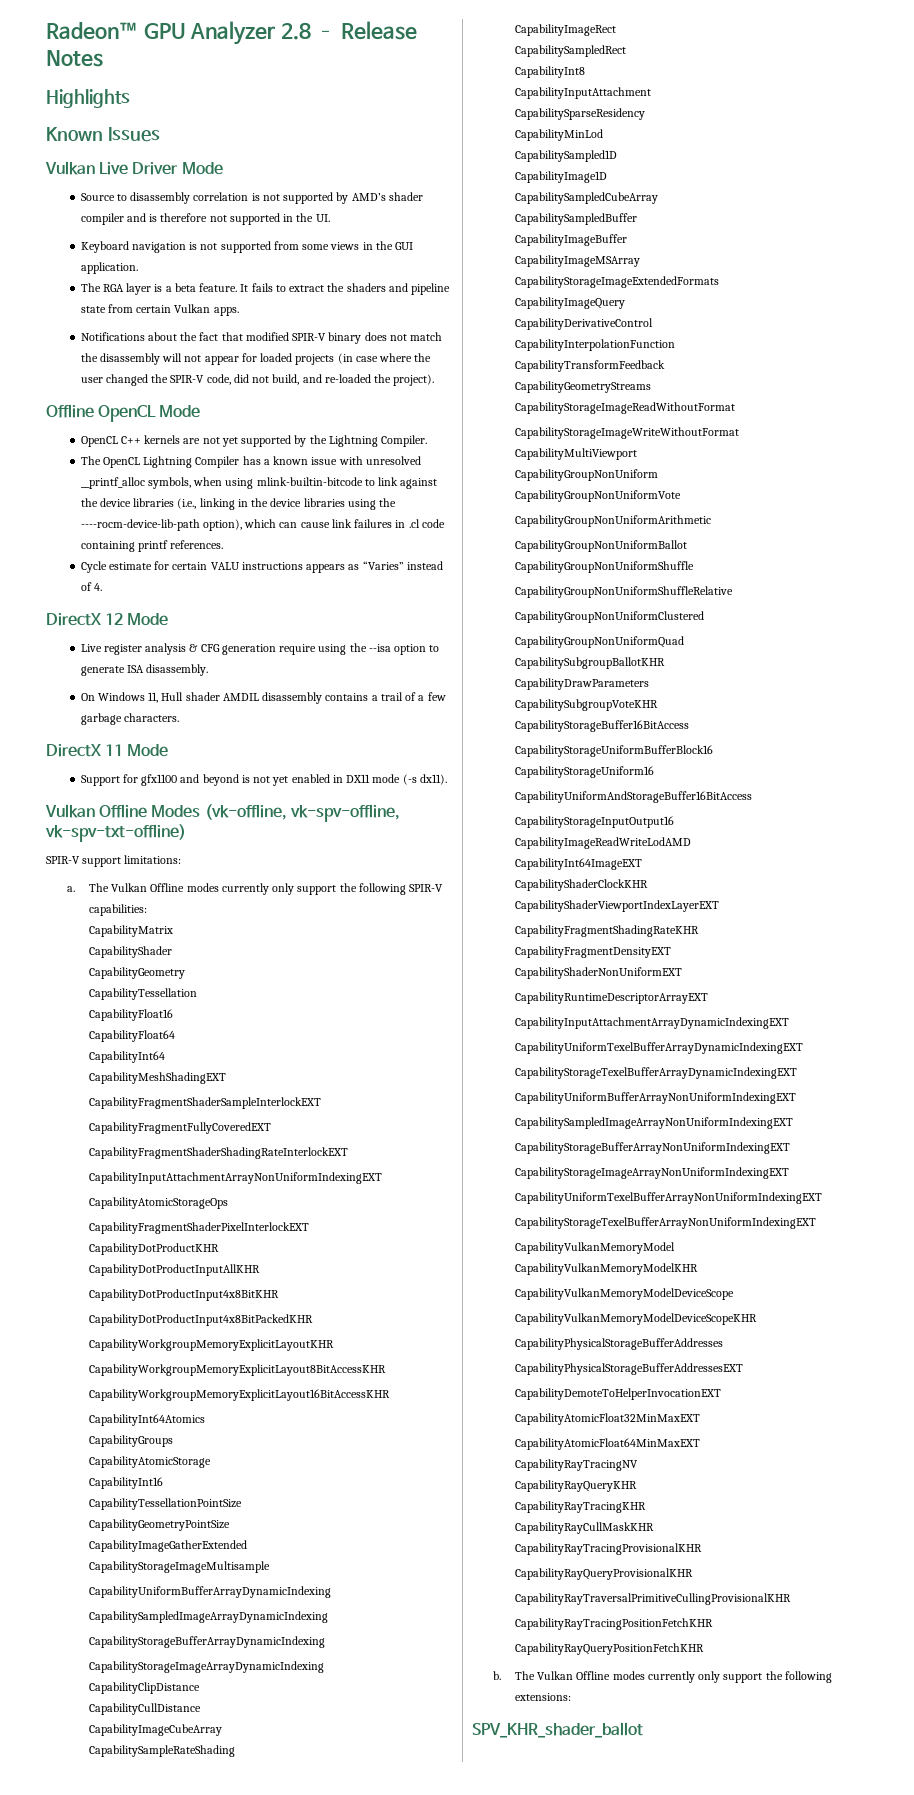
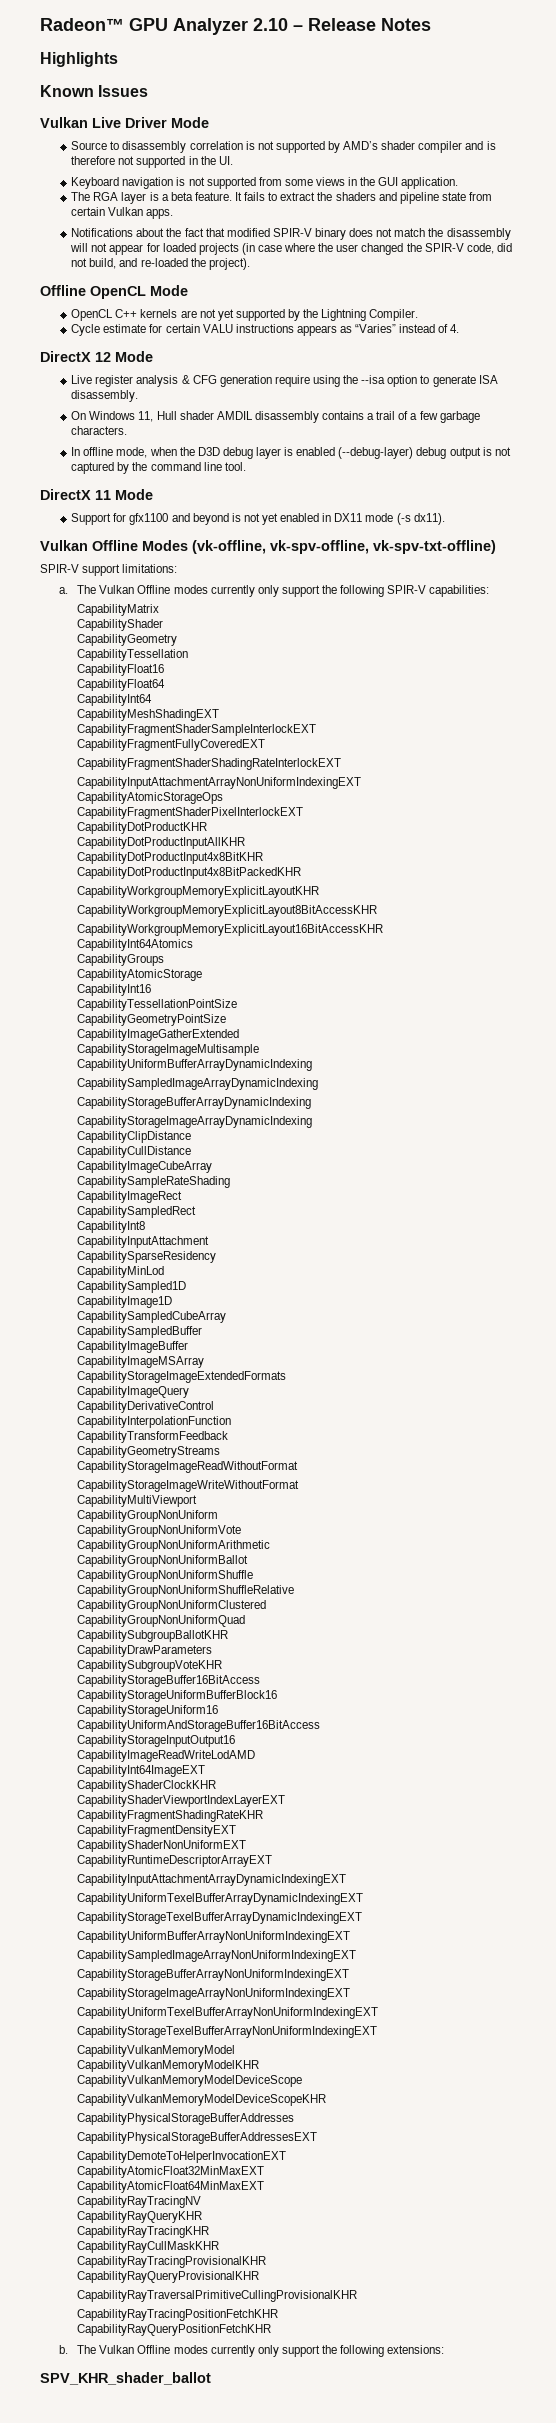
- Radeon™ GPU Analyzer 2.8 – Release Notes
+ Radeon™ GPU Analyzer 2.10 – Release Notes
- The OpenCL Lightning Compiler has a known issue with unresolved __printf_alloc symbols, when using mlink-builtin-bitcode to link against the device libraries (i.e., linking in the device libraries using the ----rocm-device-lib-path option), which can cause link failures in .cl code containing printf references.
+ In offline mode, when the D3D debug layer is enabled (--debug-layer) debug output is not captured by the command line tool.

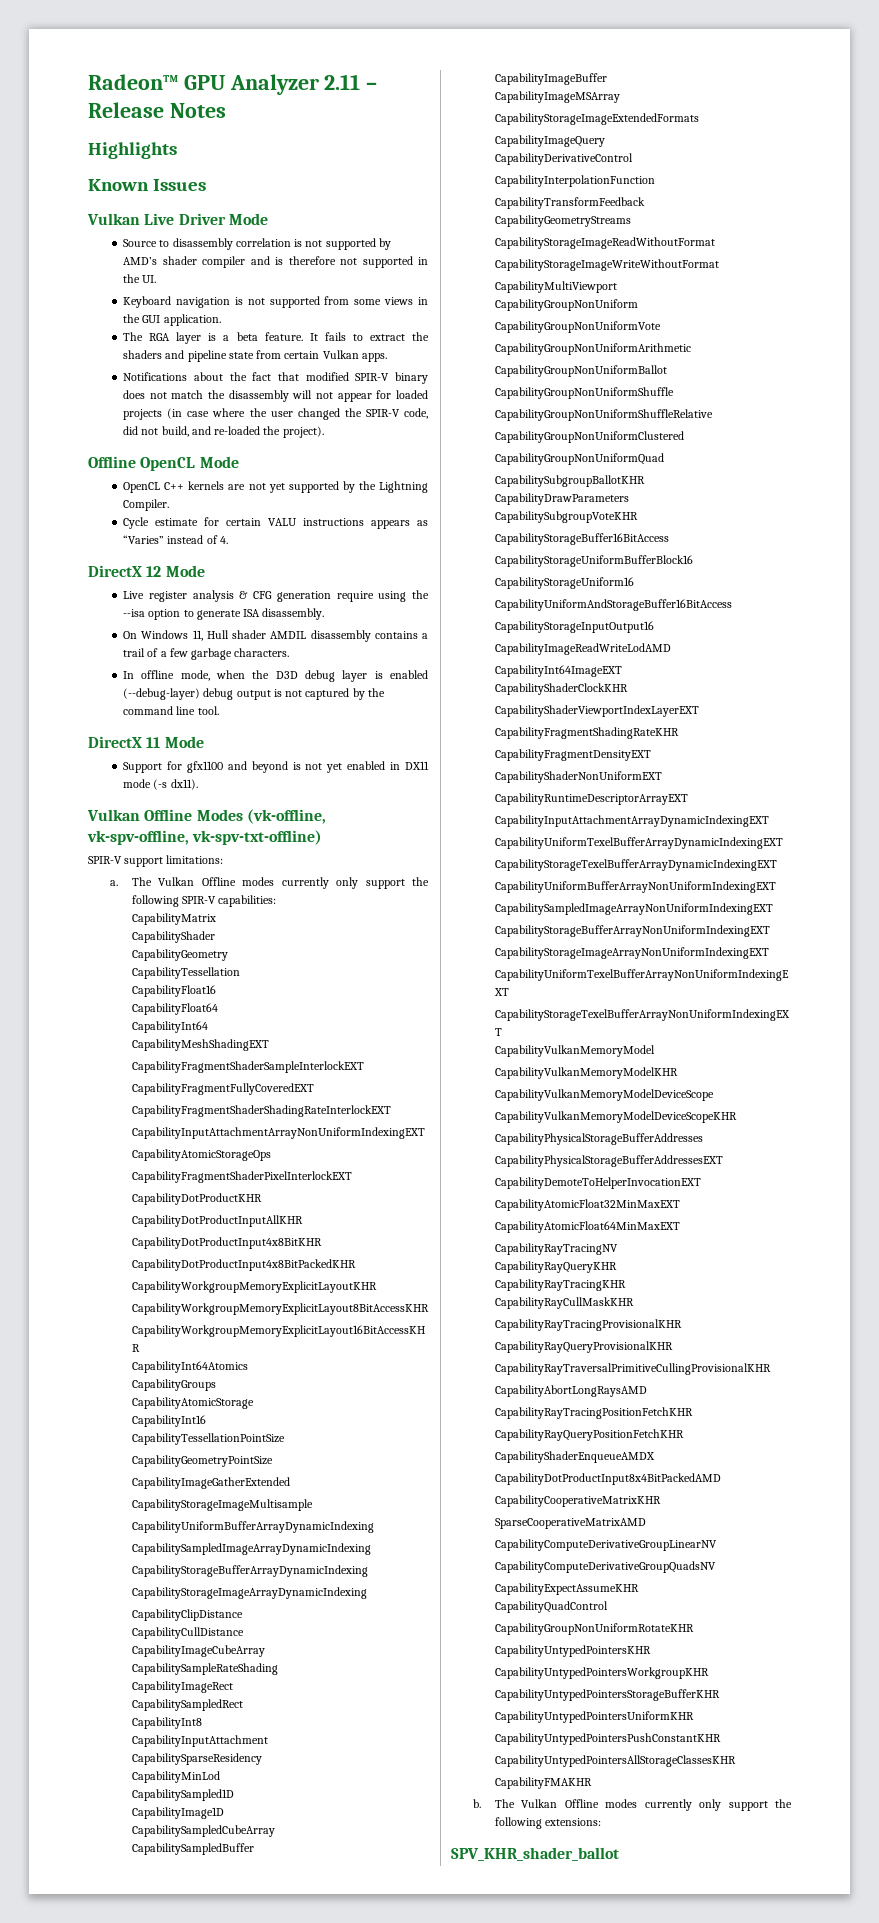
- Radeon™ GPU Analyzer 2.10 – Release Notes
+ Radeon™ GPU Analyzer 2.11 – Release Notes
+ CapabilityAbortLongRaysAMD
+ CapabilityShaderEnqueueAMDX
+ CapabilityDotProductInput8x4BitPackedAMD
+ CapabilityCooperativeMatrixKHR
+ SparseCooperativeMatrixAMD
+ CapabilityComputeDerivativeGroupLinearNV
+ CapabilityComputeDerivativeGroupQuadsNV
+ CapabilityExpectAssumeKHR
+ CapabilityQuadControl
+ CapabilityGroupNonUniformRotateKHR
+ CapabilityUntypedPointersKHR
+ CapabilityUntypedPointersWorkgroupKHR
+ CapabilityUntypedPointersStorageBufferKHR
+ CapabilityUntypedPointersUniformKHR
+ CapabilityUntypedPointersPushConstantKHR
+ CapabilityUntypedPointersAllStorageClassesKHR
+ CapabilityFMAKHR

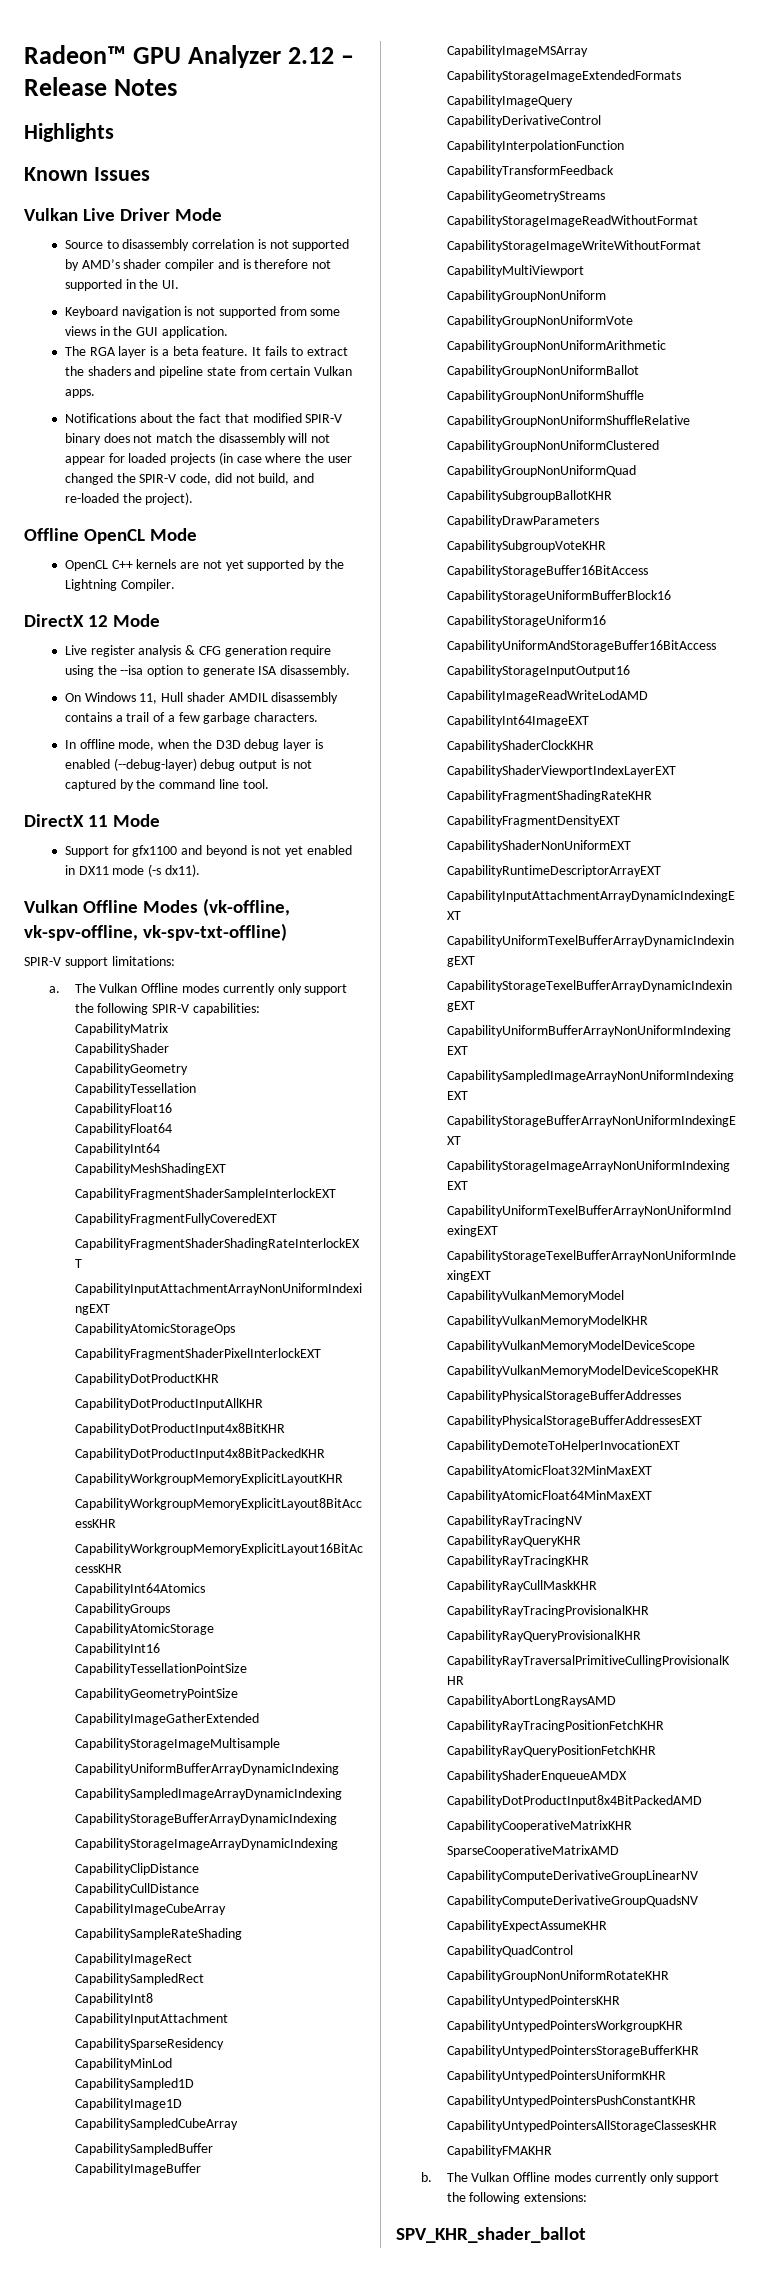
- Radeon™ GPU Analyzer 2.11 – Release Notes
+ Radeon™ GPU Analyzer 2.12 – Release Notes
- Cycle estimate for certain VALU instructions appears as “Varies” instead of 4.

